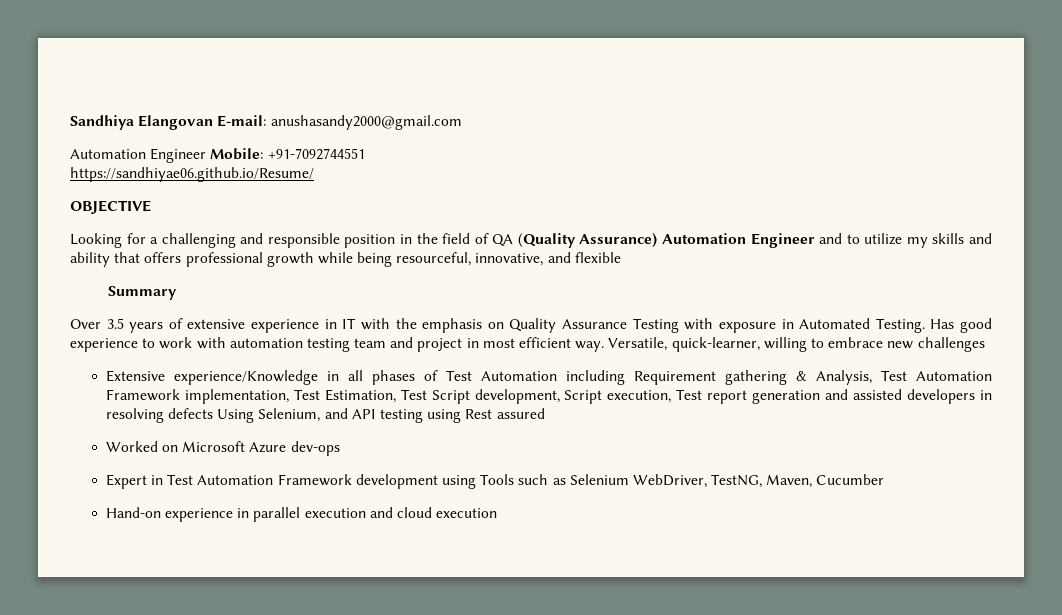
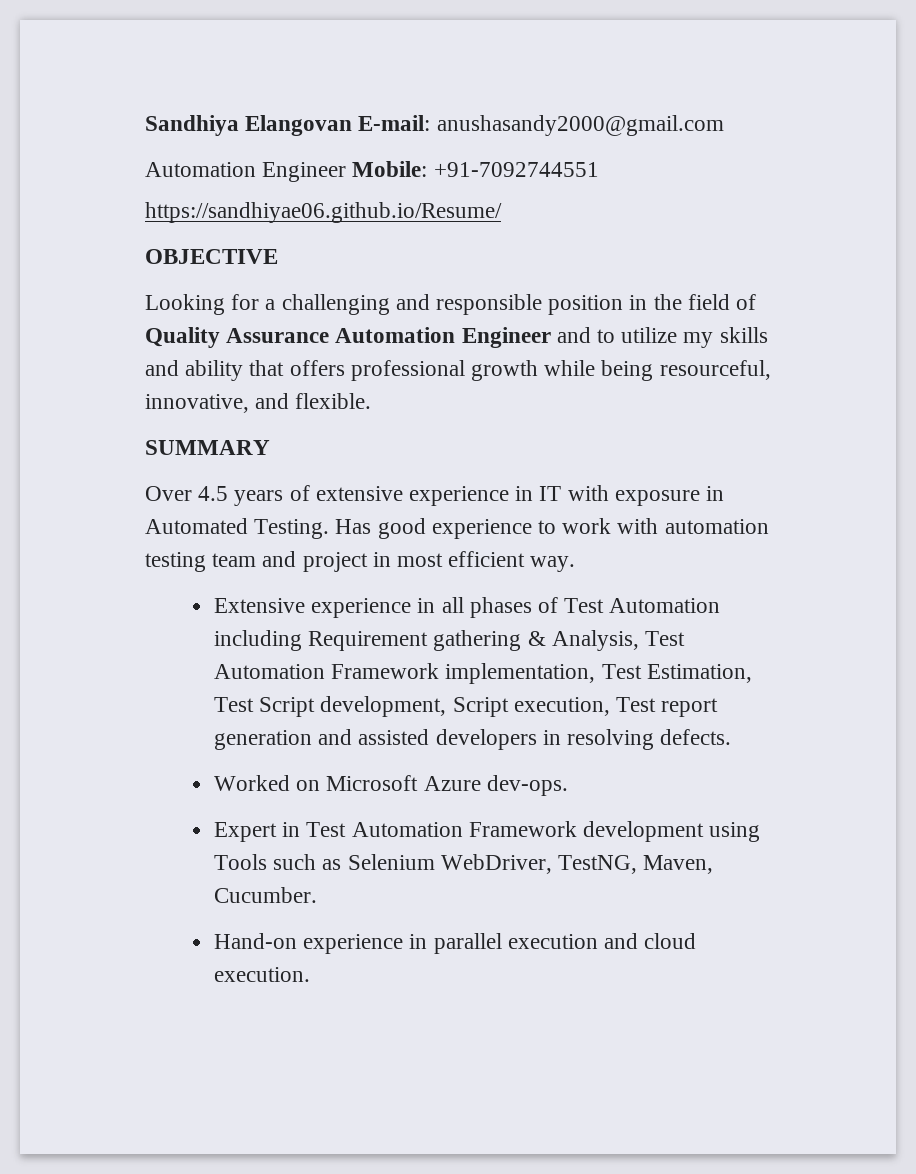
- Looking for a challenging and responsible position in the field of QA (Quality Assurance) Automation Engineer and to utilize my skills and ability that offers professional growth while being resourceful, innovative, and flexible
- Summary
+ Looking for a challenging and responsible position in the field of Quality Assurance Automation Engineer and to utilize my skills and ability that offers professional growth while being resourceful, innovative, and flexible.
+ SUMMARY
- Over 3.5 years of extensive experience in IT with the emphasis on Quality Assurance Testing with exposure in Automated Testing.
+ Over 4.5 years of extensive experience in IT with exposure in Automated Testing.
- Versatile, quick-learner, willing to embrace new challenges
- Extensive experience/Knowledge in all phases of Test Automation including Requirement gathering & Analysis, Test Automation Framework implementation, Test Estimation, Test Script development, Script execution, Test report generation and assisted developers in resolving defects Using Selenium, and API testing using Rest assured
+ Extensive experience in all phases of Test Automation including Requirement gathering & Analysis, Test Automation Framework implementation, Test Estimation, Test Script development, Script execution, Test report generation and assisted developers in resolving defects.
- Worked on Microsoft Azure dev-ops
+ Worked on Microsoft Azure dev-ops.
- Expert in Test Automation Framework development using Tools such as Selenium WebDriver, TestNG, Maven, Cucumber
+ Expert in Test Automation Framework development using Tools such as Selenium WebDriver, TestNG, Maven, Cucumber.
- Hand-on experience in parallel execution and cloud execution
+ Hand-on experience in parallel execution and cloud execution.

